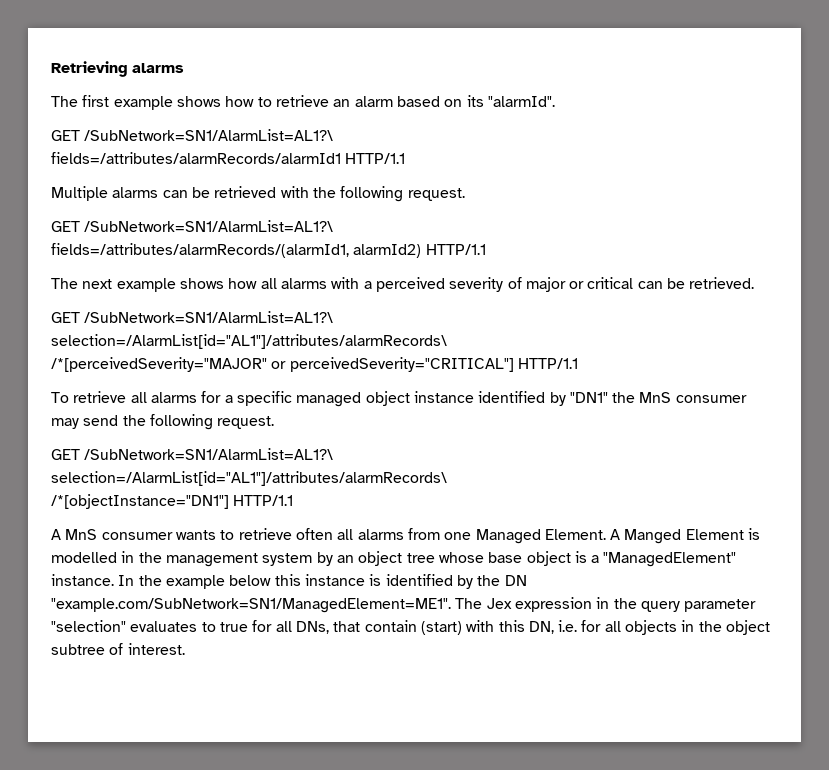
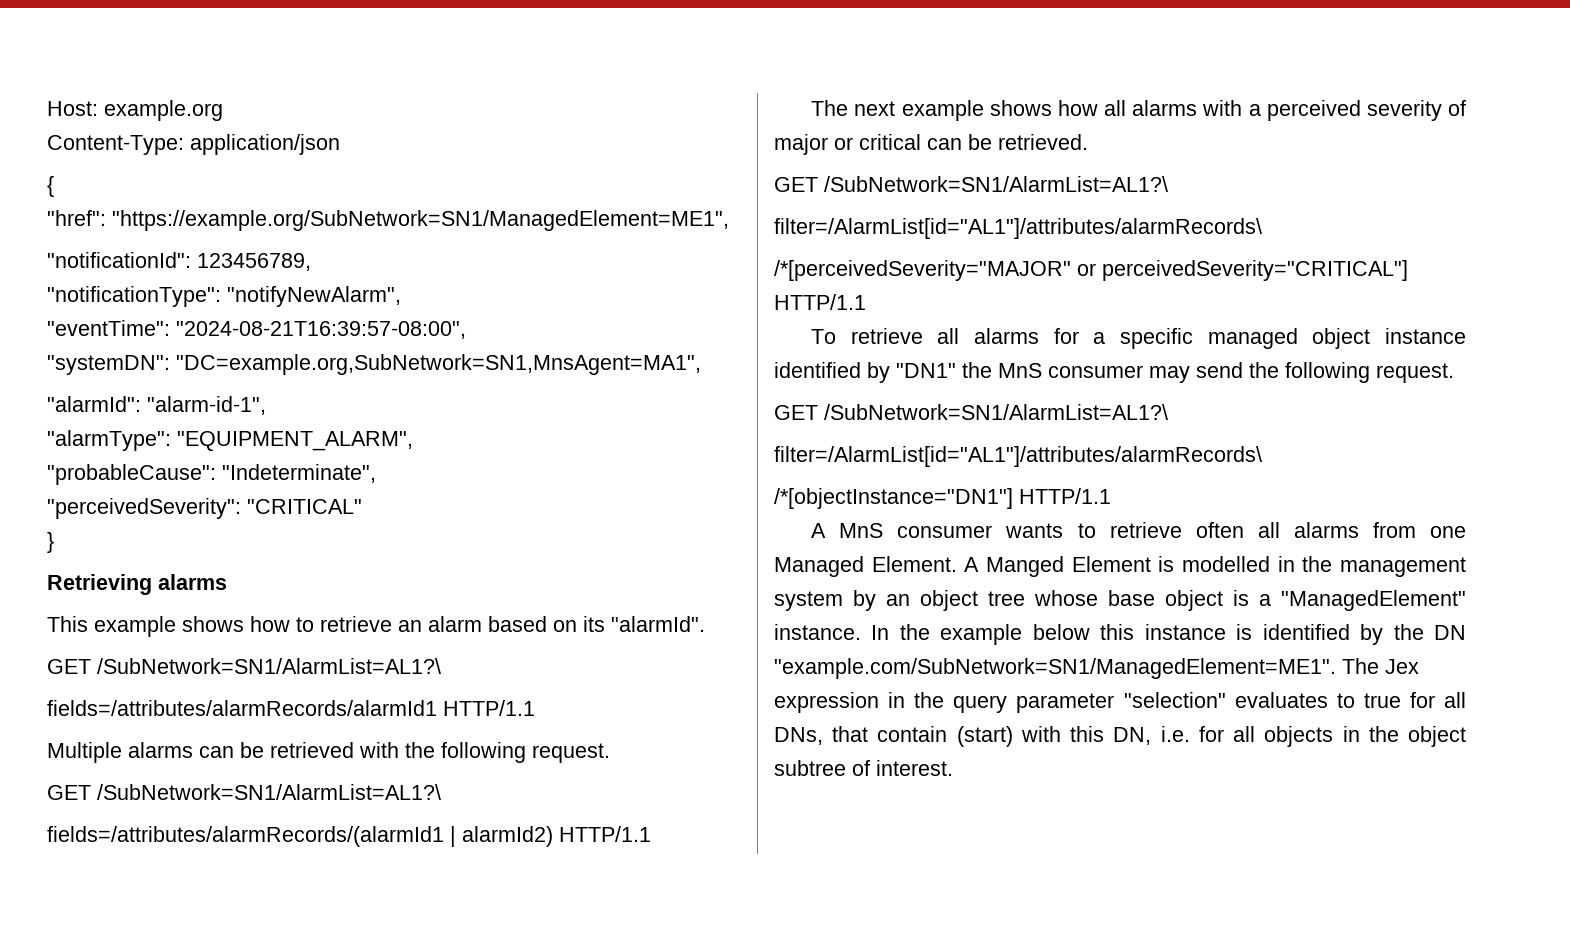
+ Host: example.org
+ Content-Type: application/json
+ {
+ "href": "https://example.org/SubNetwork=SN1/ManagedElement=ME1",
+ "notificationId": 123456789,
+ "notificationType": "notifyNewAlarm",
+ "eventTime": "2024-08-21T16:39:57-08:00",
+ "systemDN": "DC=example.org,SubNetwork=SN1,MnsAgent=MA1",
+ "alarmId": "alarm-id-1",
+ "alarmType": "EQUIPMENT_ALARM",
+ "probableCause": "Indeterminate",
+ "perceivedSeverity": "CRITICAL"
+ }
- The first example shows how to retrieve an alarm based on its "alarmId".
+ This example shows how to retrieve an alarm based on its "alarmId".
- fields=/attributes/alarmRecords/(alarmId1, alarmId2) HTTP/1.1
+ fields=/attributes/alarmRecords/(alarmId1 | alarmId2) HTTP/1.1
  The next example shows how all alarms with a perceived severity of major or critical can be retrieved.
  GET /SubNetwork=SN1/AlarmList=AL1?\
- selection=/AlarmList[id="AL1"]/attributes/alarmRecords\
+ filter=/AlarmList[id="AL1"]/attributes/alarmRecords\
  To retrieve all alarms for a specific managed object instance identified by "DN1" the MnS consumer may send the following request.
  GET /SubNetwork=SN1/AlarmList=AL1?\
- selection=/AlarmList[id="AL1"]/attributes/alarmRecords\
+ filter=/AlarmList[id="AL1"]/attributes/alarmRecords\

